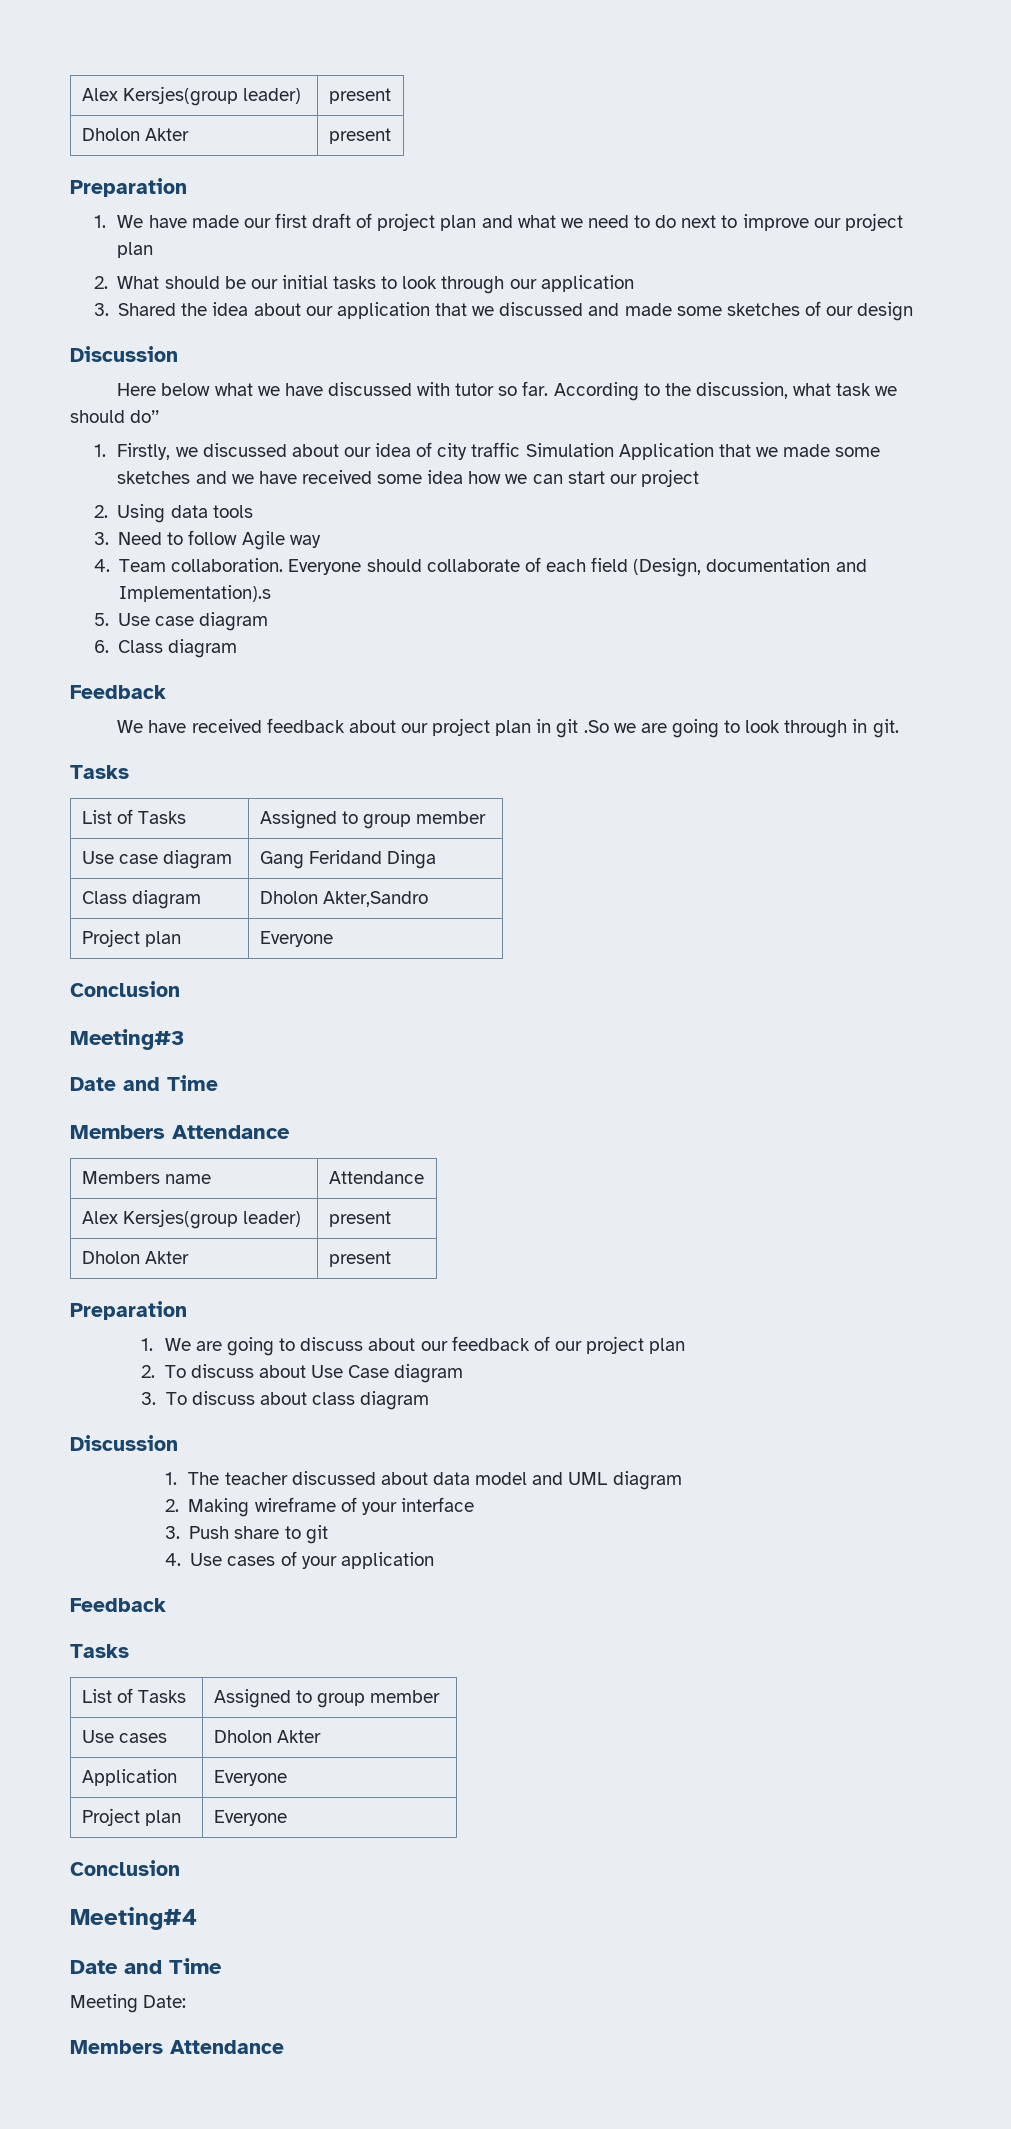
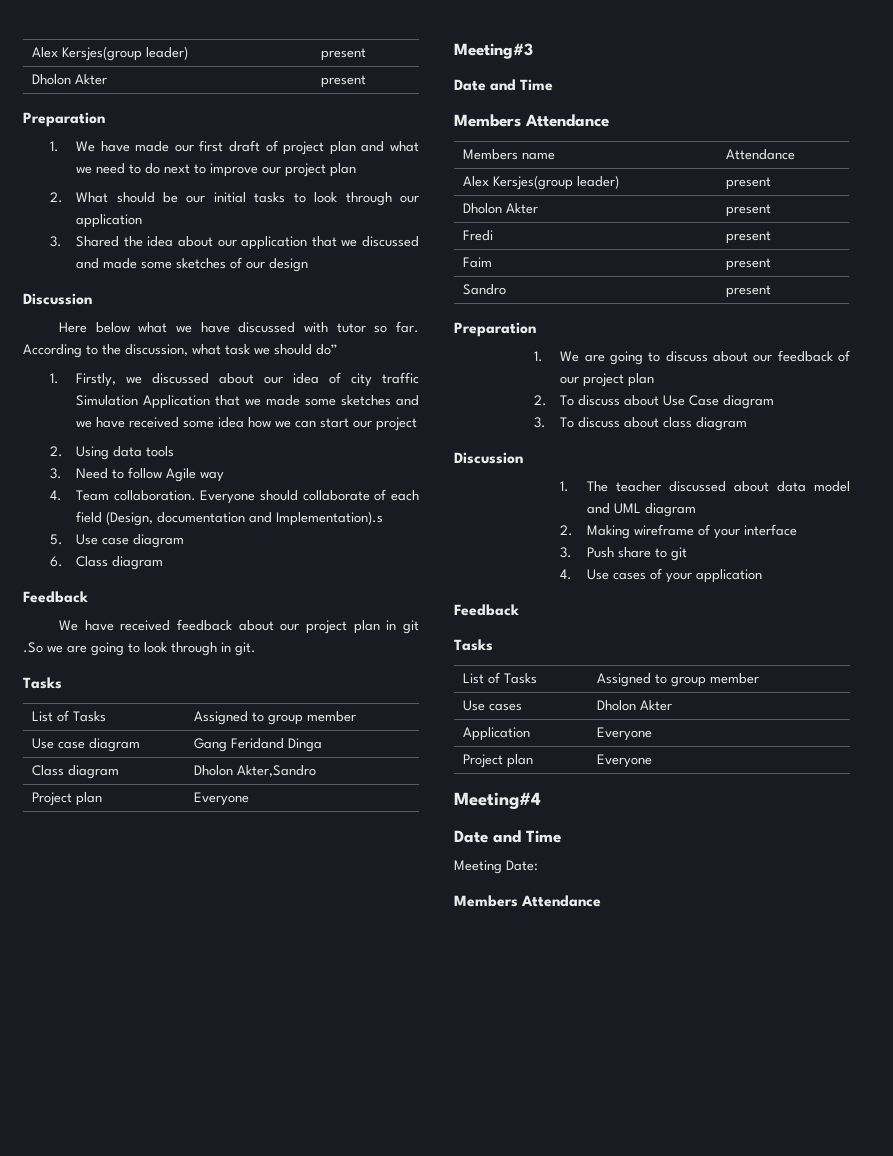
  Class diagram | Dholon Akter,Sandro
  Project plan | Everyone
- Conclusion
+ Fredi | present
+ Faim | present
+ Sandro | present
  Application | Everyone
  Project plan | Everyone
- Conclusion

